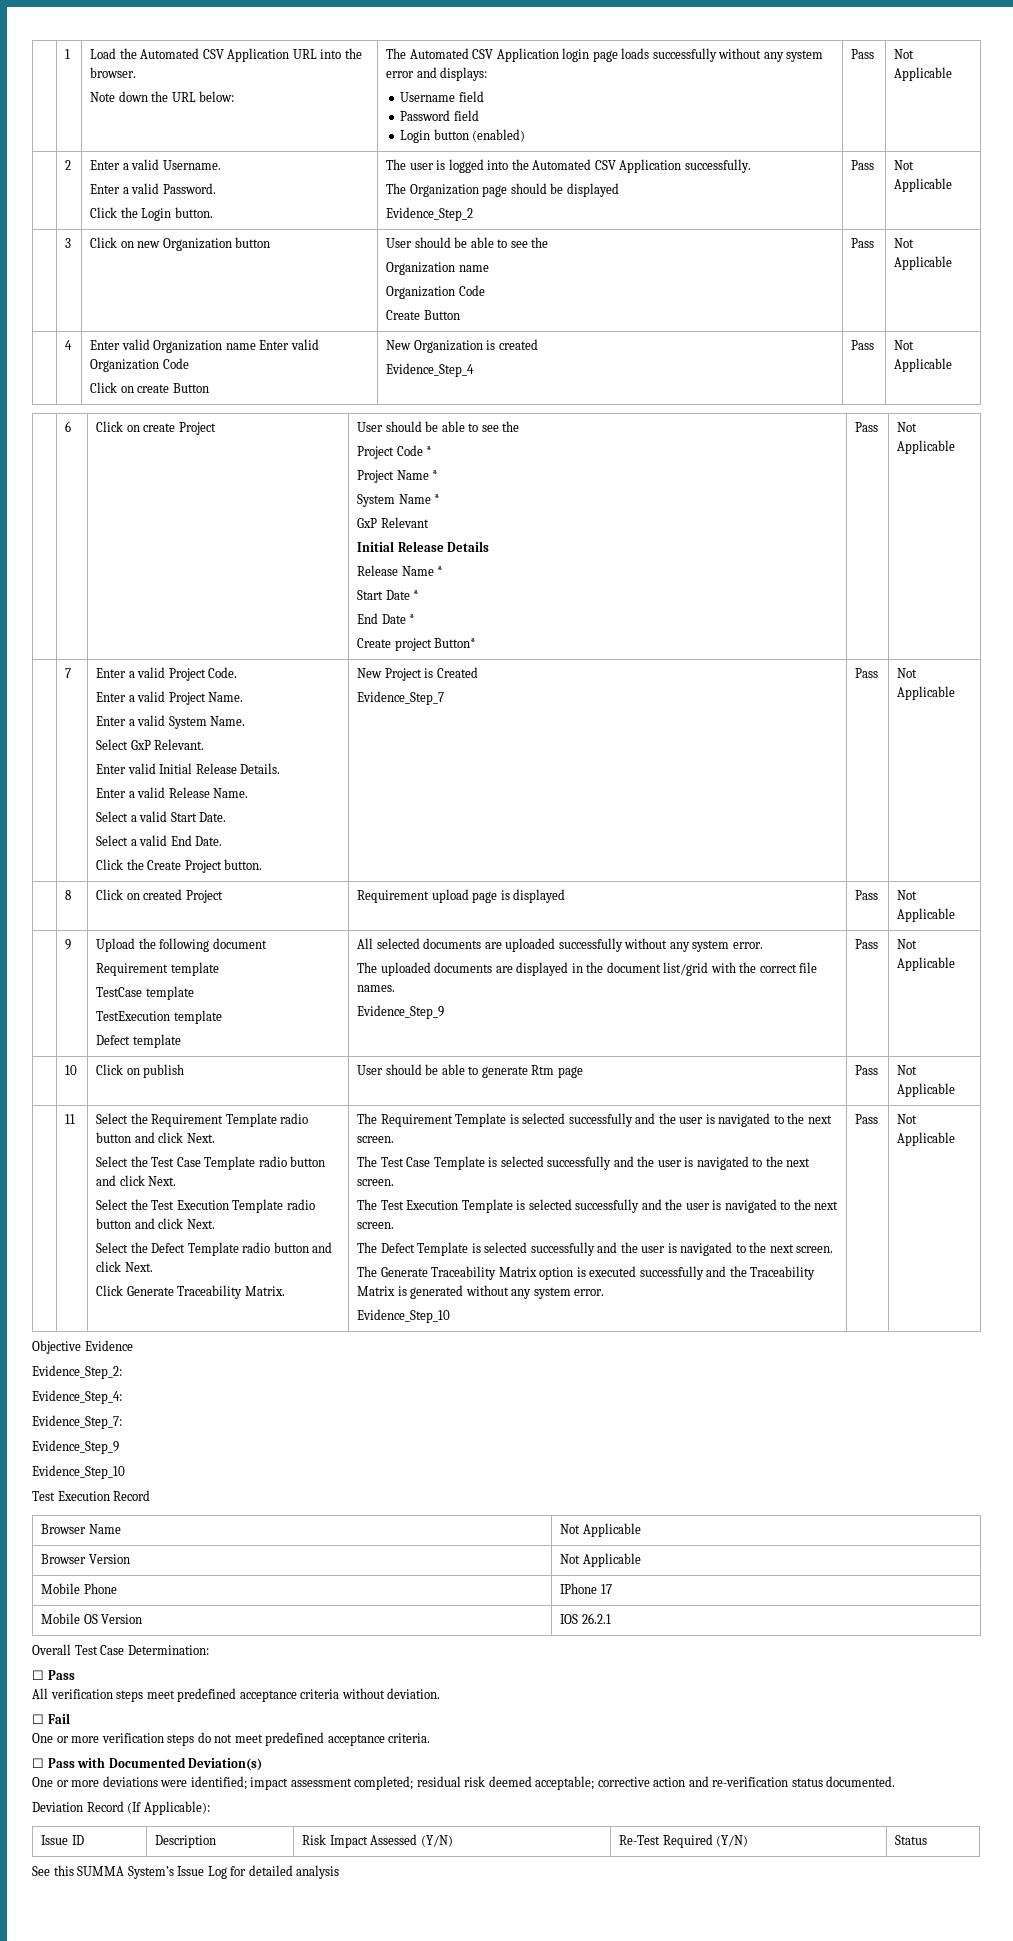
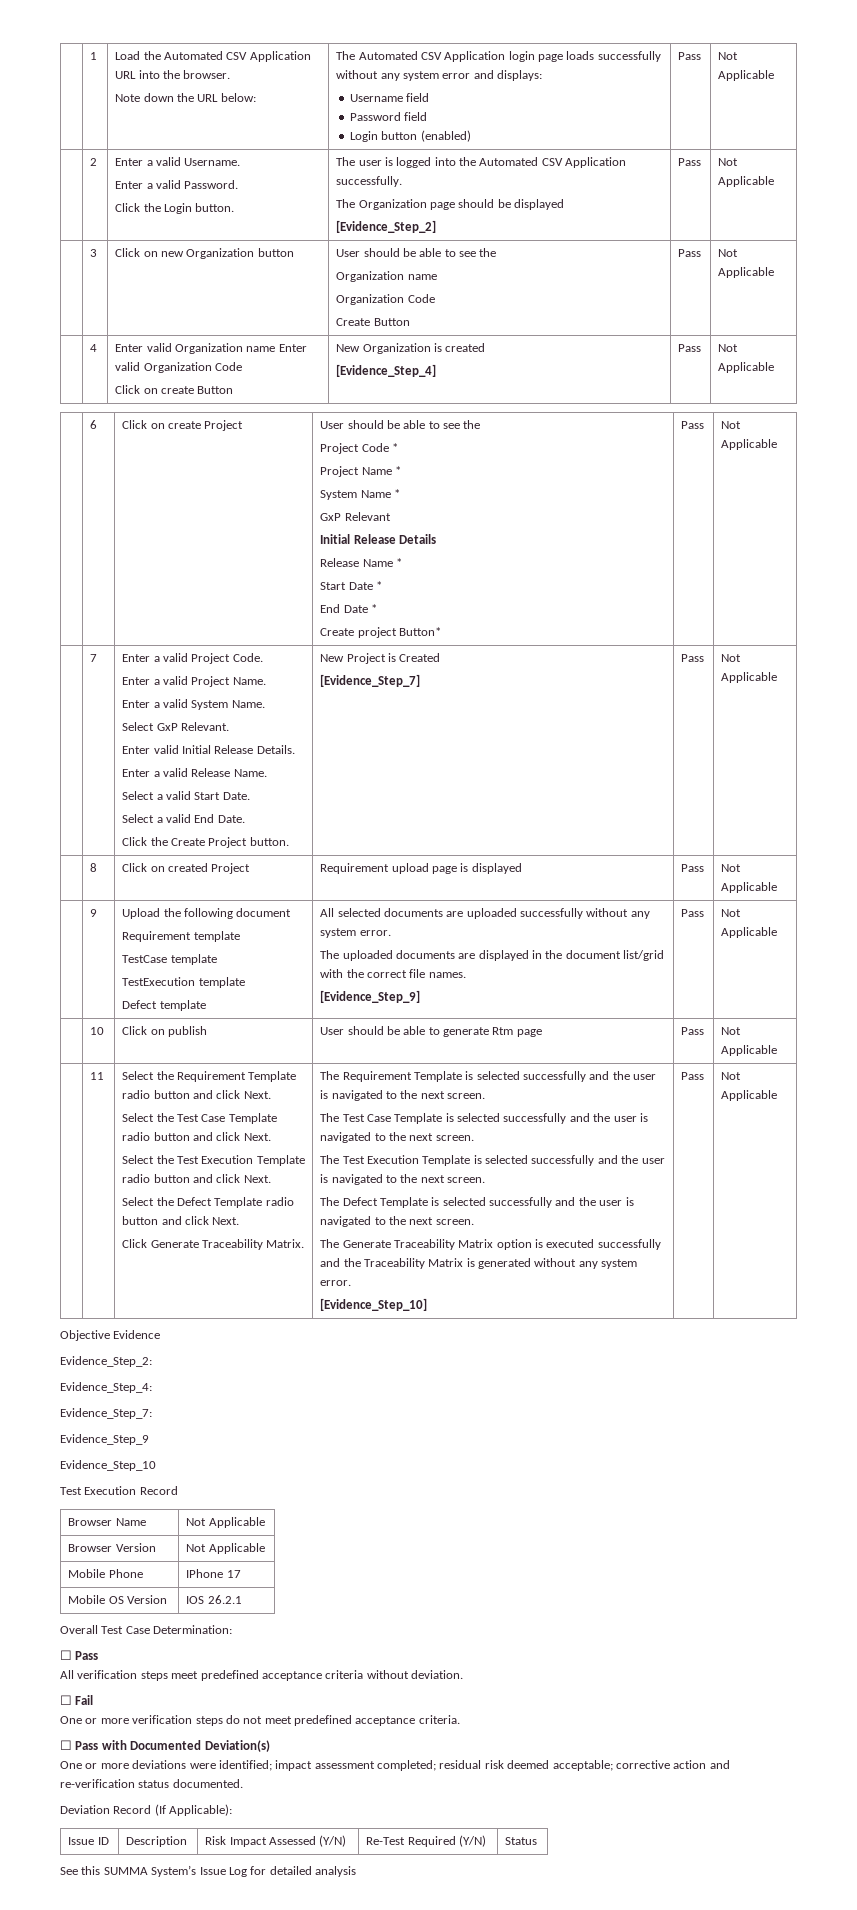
  | 2 | Enter a valid Username.
  Enter a valid Password.
  Click the Login button. | The user is logged into the Automated CSV Application successfully.
  The Organization page should be displayed
- Evidence_Step_2 | Pass | Not Applicable
+ [Evidence_Step_2] | Pass | Not Applicable
  | 4 | Enter valid Organization name Enter valid Organization Code
  Click on create Button | New Organization is created
- Evidence_Step_4 | Pass | Not Applicable
+ [Evidence_Step_4] | Pass | Not Applicable
- Evidence_Step_7
+ [Evidence_Step_7]
  The uploaded documents are displayed in the document list/grid with the correct file names.
- Evidence_Step_9
+ [Evidence_Step_9]
  The Generate Traceability Matrix option is executed successfully and the Traceability Matrix is generated without any system error.
- Evidence_Step_10
+ [Evidence_Step_10]

